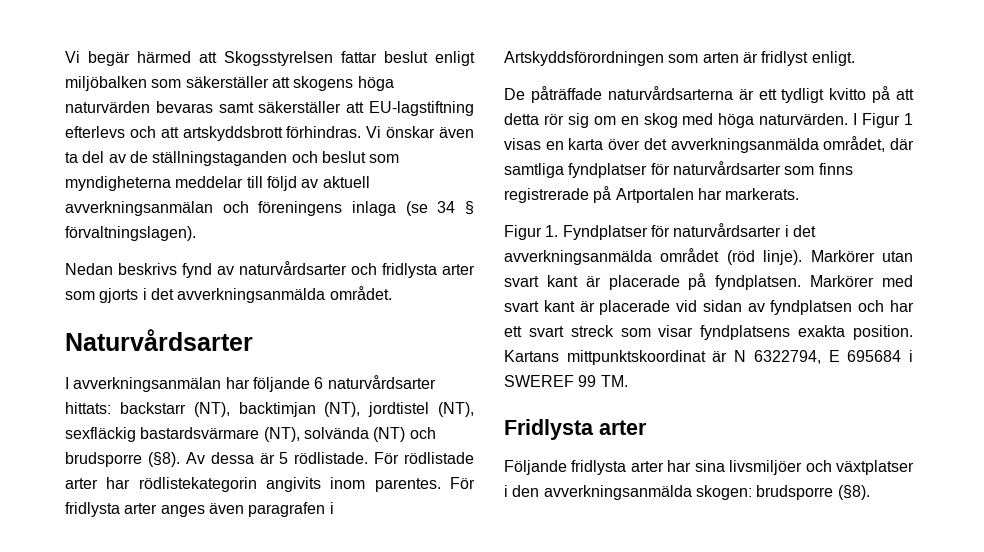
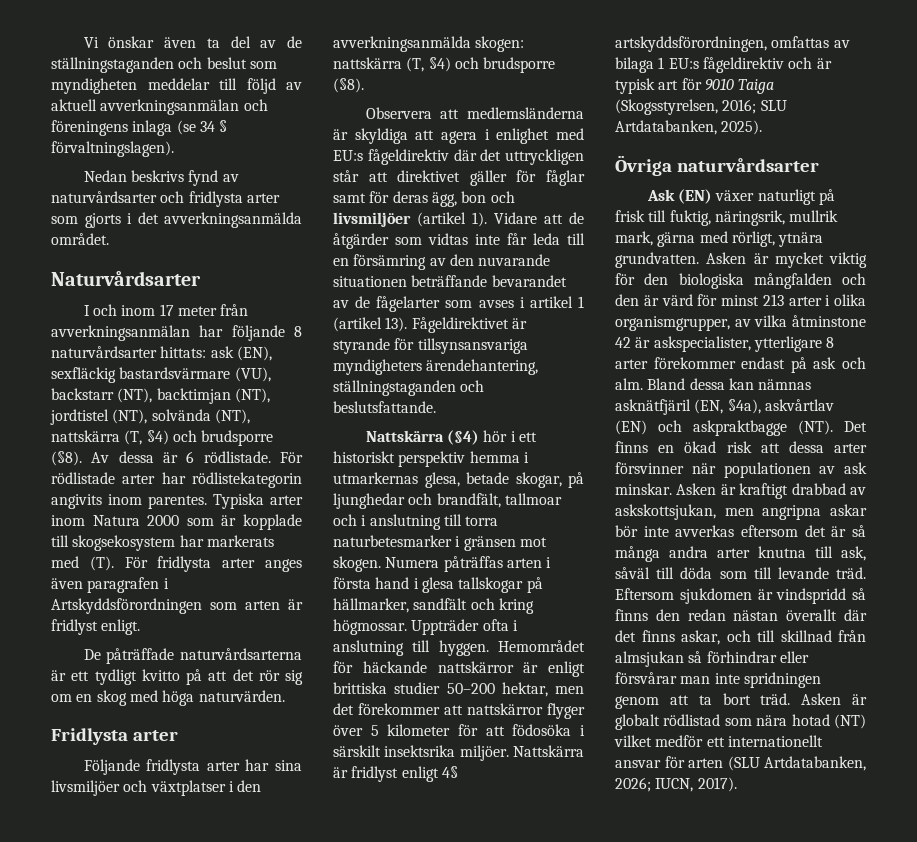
- Vi begär härmed att Skogsstyrelsen fattar beslut enligt miljöbalken som säkerställer att skogens höga naturvärden bevaras samt säkerställer att EU-lagstiftning efterlevs och att artskyddsbrott förhindras. Vi önskar även ta del av de ställningstaganden och beslut som myndigheterna meddelar till följd av aktuell avverkningsanmälan och föreningens inlaga (se 34 § förvaltningslagen).
+ Vi önskar även ta del av de ställningstaganden och beslut som myndigheten meddelar till följd av aktuell avverkningsanmälan och föreningens inlaga (se 34 § förvaltningslagen).
- I avverkningsanmälan har följande 6 naturvårdsarter hittats: backstarr (NT), backtimjan (NT), jordtistel (NT), sexfläckig bastardsvärmare (NT), solvända (NT) och brudsporre (§8).
+ I och inom 17 meter från avverkningsanmälan har följande 8 naturvårdsarter hittats: ask (EN), sexfläckig bastardsvärmare (VU), backstarr (NT), backtimjan (NT), jordtistel (NT), solvända (NT), nattskärra (T, §4) och brudsporre (§8).
- Av dessa är 5 rödlistade.
+ Av dessa är 6 rödlistade.
- För fridlysta arter anges även paragrafen i Artskyddsförordningen som arten är fridlyst enligt.
+ Typiska arter inom Natura 2000 som är kopplade till skogsekosystem har markerats med (T). För fridlysta arter anges även paragrafen i Artskyddsförordningen som arten är fridlyst enligt.
- De påträffade naturvårdsarterna är ett tydligt kvitto på att detta rör sig om en skog med höga naturvärden. I Figur 1 visas en karta över det avverkningsanmälda området, där samtliga fyndplatser för naturvårdsarter som finns registrerade på Artportalen har markerats.
- Figur 1. Fyndplatser för naturvårdsarter i det avverkningsanmälda området (röd linje). Markörer utan svart kant är placerade på fyndplatsen. Markörer med svart kant är placerade vid sidan av fyndplatsen och har ett svart streck som visar fyndplatsens exakta position. Kartans mittpunktskoordinat är N 6322794, E 695684 i SWEREF 99 TM.
+ De påträffade naturvårdsarterna är ett tydligt kvitto på att det rör sig om en skog med höga naturvärden.
- Följande fridlysta arter har sina livsmiljöer och växtplatser i den avverkningsanmälda skogen: brudsporre (§8).
+ Följande fridlysta arter har sina livsmiljöer och växtplatser i den avverkningsanmälda skogen: nattskärra (T, §4) och brudsporre (§8).
+ Observera att medlemsländerna är skyldiga att agera i enlighet med EU:s fågeldirektiv där det uttryckligen står att direktivet gäller för fåglar samt för deras ägg, bon och livsmiljöer (artikel 1). Vidare att de åtgärder som vidtas inte får leda till en försämring av den nuvarande situationen beträffande bevarandet av de fågelarter som avses i artikel 1 (artikel 13). Fågeldirektivet är styrande för tillsynsansvariga myndigheters ärendehantering, ställningstaganden och beslutsfattande.
+ Nattskärra (§4) hör i ett historiskt perspektiv hemma i utmarkernas glesa, betade skogar, på ljunghedar och brandfält, tallmoar och i anslutning till torra naturbetesmarker i gränsen mot skogen. Numera påträffas arten i första hand i glesa tallskogar på hällmarker, sandfält och kring högmossar. Uppträder ofta i anslutning till hyggen. Hemområdet för häckande nattskärror är enligt brittiska studier 50–200 hektar, men det förekommer att nattskärror flyger över 5 kilometer för att födosöka i särskilt insektsrika miljöer. Nattskärra är fridlyst enligt 4§ artskyddsförordningen, omfattas av bilaga 1 EU:s fågeldirektiv och är typisk art för 9010 Taiga (Skogsstyrelsen, 2016; SLU Artdatabanken, 2025).
+ Övriga naturvårdsarter
+ Ask (EN) växer naturligt på frisk till fuktig, näringsrik, mullrik mark, gärna med rörligt, ytnära grundvatten. Asken är mycket viktig för den biologiska mångfalden och den är värd för minst 213 arter i olika organismgrupper, av vilka åtminstone 42 är askspecialister, ytterligare 8 arter förekommer endast på ask och alm. Bland dessa kan nämnas asknätfjäril (EN, §4a), askvårtlav (EN) och askpraktbagge (NT). Det finns en ökad risk att dessa arter försvinner när populationen av ask minskar. Asken är kraftigt drabbad av askskottsjukan, men angripna askar bör inte avverkas eftersom det är så många andra arter knutna till ask, såväl till döda som till levande träd. Eftersom sjukdomen är vindspridd så finns den redan nästan överallt där det finns askar, och till skillnad från almsjukan så förhindrar eller försvårar man inte spridningen genom att ta bort träd. Asken är globalt rödlistad som nära hotad (NT) vilket medför ett internationellt ansvar för arten (SLU Artdatabanken, 2026; IUCN, 2017).

